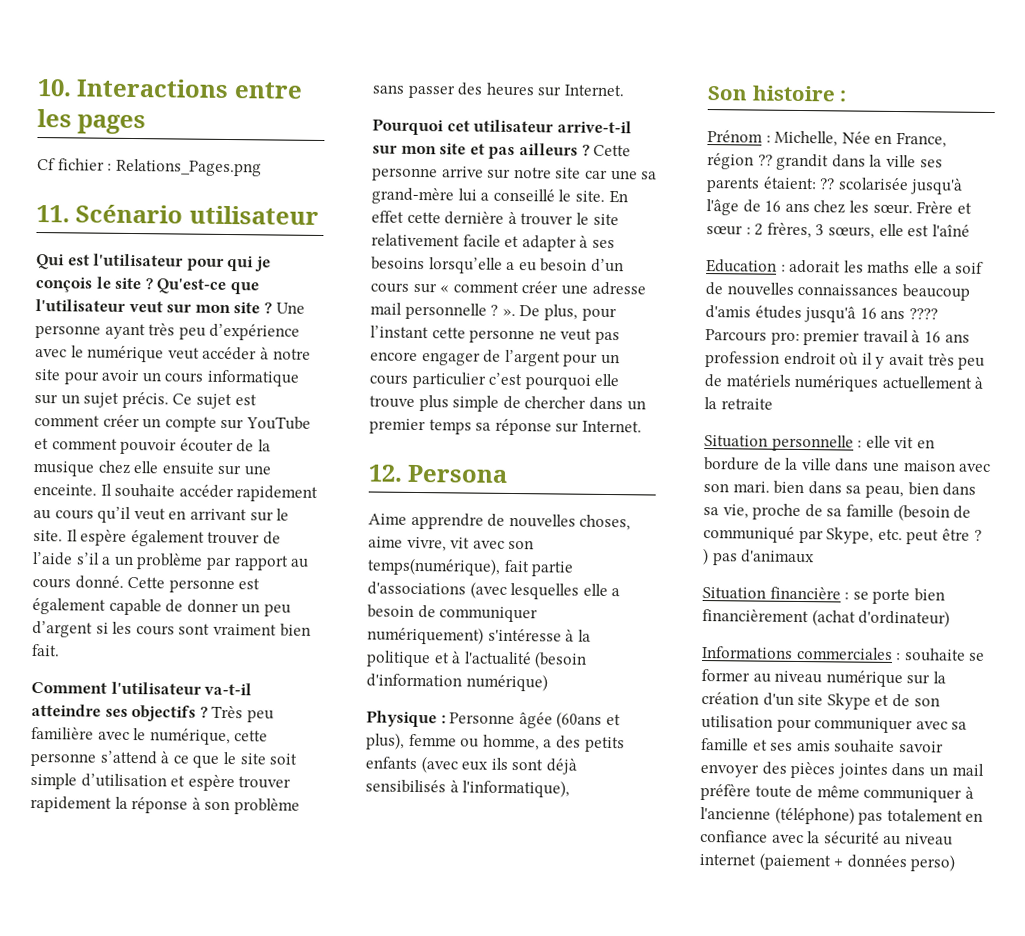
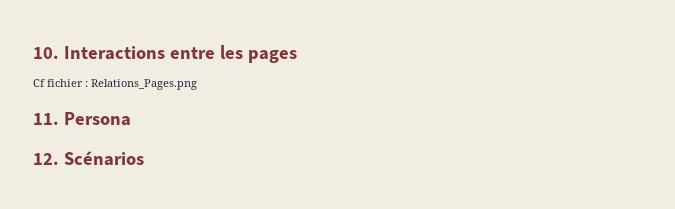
- 11. Scénario utilisateur
- Qui est l'utilisateur pour qui je conçois le site ? Qu'est-ce que l'utilisateur veut sur mon site ? Une personne ayant très peu d’expérience avec le numérique veut accéder à notre site pour avoir un cours informatique sur un sujet précis. Ce sujet est comment créer un compte sur YouTube et comment pouvoir écouter de la musique chez elle ensuite sur une enceinte. Il souhaite accéder rapidement au cours qu’il veut en arrivant sur le site. Il espère également trouver de l’aide s’il a un problème par rapport au cours donné. Cette personne est également capable de donner un peu d’argent si les cours sont vraiment bien fait.
- Comment l'utilisateur va-t-il atteindre ses objectifs ? Très peu familière avec le numérique, cette personne s’attend à ce que le site soit simple d’utilisation et espère trouver rapidement la réponse à son problème sans passer des heures sur Internet.
- Pourquoi cet utilisateur arrive-t-il sur mon site et pas ailleurs ? Cette personne arrive sur notre site car une sa grand-mère lui a conseillé le site. En effet cette dernière à trouver le site relativement facile et adapter à ses besoins lorsqu’elle a eu besoin d’un cours sur « comment créer une adresse mail personnelle ? ». De plus, pour l’instant cette personne ne veut pas encore engager de l’argent pour un cours particulier c’est pourquoi elle trouve plus simple de chercher dans un premier temps sa réponse sur Internet.
- 12. Persona
- Aime apprendre de nouvelles choses, aime vivre, vit avec son temps(numérique), fait partie d'associations (avec lesquelles elle a besoin de communiquer numériquement) s'intéresse à la politique et à l'actualité (besoin d'information numérique)
- Physique : Personne âgée (60ans et plus), femme ou homme, a des petits enfants (avec eux ils sont déjà sensibilisés à l'informatique),
- Son histoire :
- Prénom : Michelle, Née en France, région ?? grandit dans la ville ses parents étaient: ?? scolarisée jusqu'à l'âge de 16 ans chez les sœur. Frère et sœur : 2 frères, 3 sœurs, elle est l'aîné
- Education : adorait les maths elle a soif de nouvelles connaissances beaucoup d'amis études jusqu'â 16 ans ???? Parcours pro: premier travail à 16 ans profession endroit où il y avait très peu de matériels numériques actuellement à la retraite
- Situation personnelle : elle vit en bordure de la ville dans une maison avec son mari. bien dans sa peau, bien dans sa vie, proche de sa famille (besoin de communiqué par Skype, etc. peut être ? ) pas d'animaux
- Situation financière : se porte bien financièrement (achat d'ordinateur)
- Informations commerciales : souhaite se former au niveau numérique sur la création d'un site Skype et de son utilisation pour communiquer avec sa famille et ses amis souhaite savoir envoyer des pièces jointes dans un mail préfère toute de même communiquer à l'ancienne (téléphone) pas totalement en confiance avec la sécurité au niveau internet (paiement + données perso)
+ 11. Persona
+ 12. Scénarios

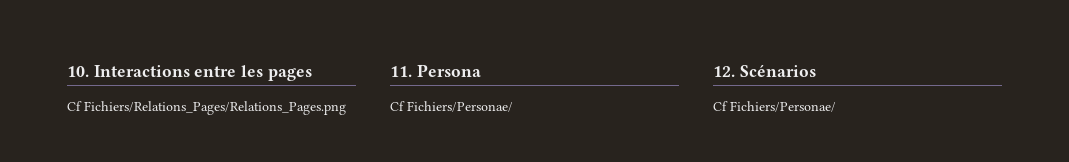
- Cf fichier : Relations_Pages.png
+ Cf Fichiers/Relations_Pages/Relations_Pages.png
  11. Persona
+ Cf Fichiers/Personae/
  12. Scénarios
+ Cf Fichiers/Personae/

